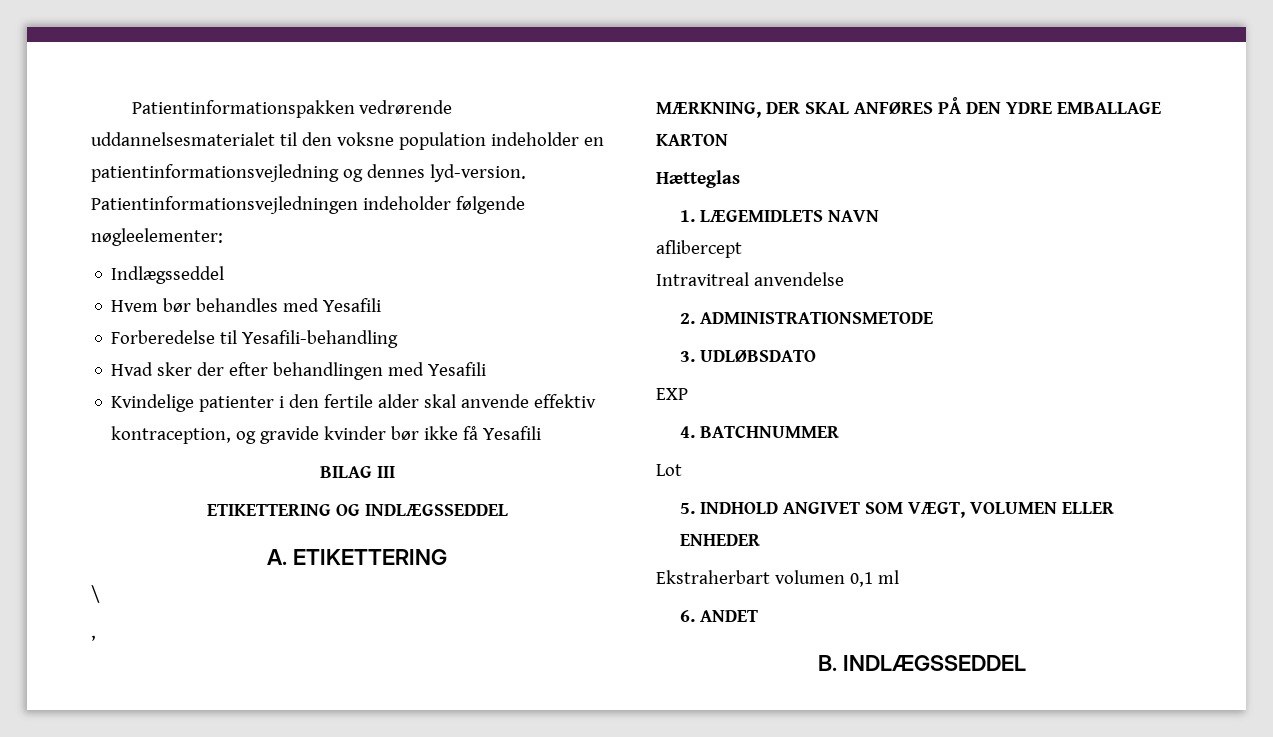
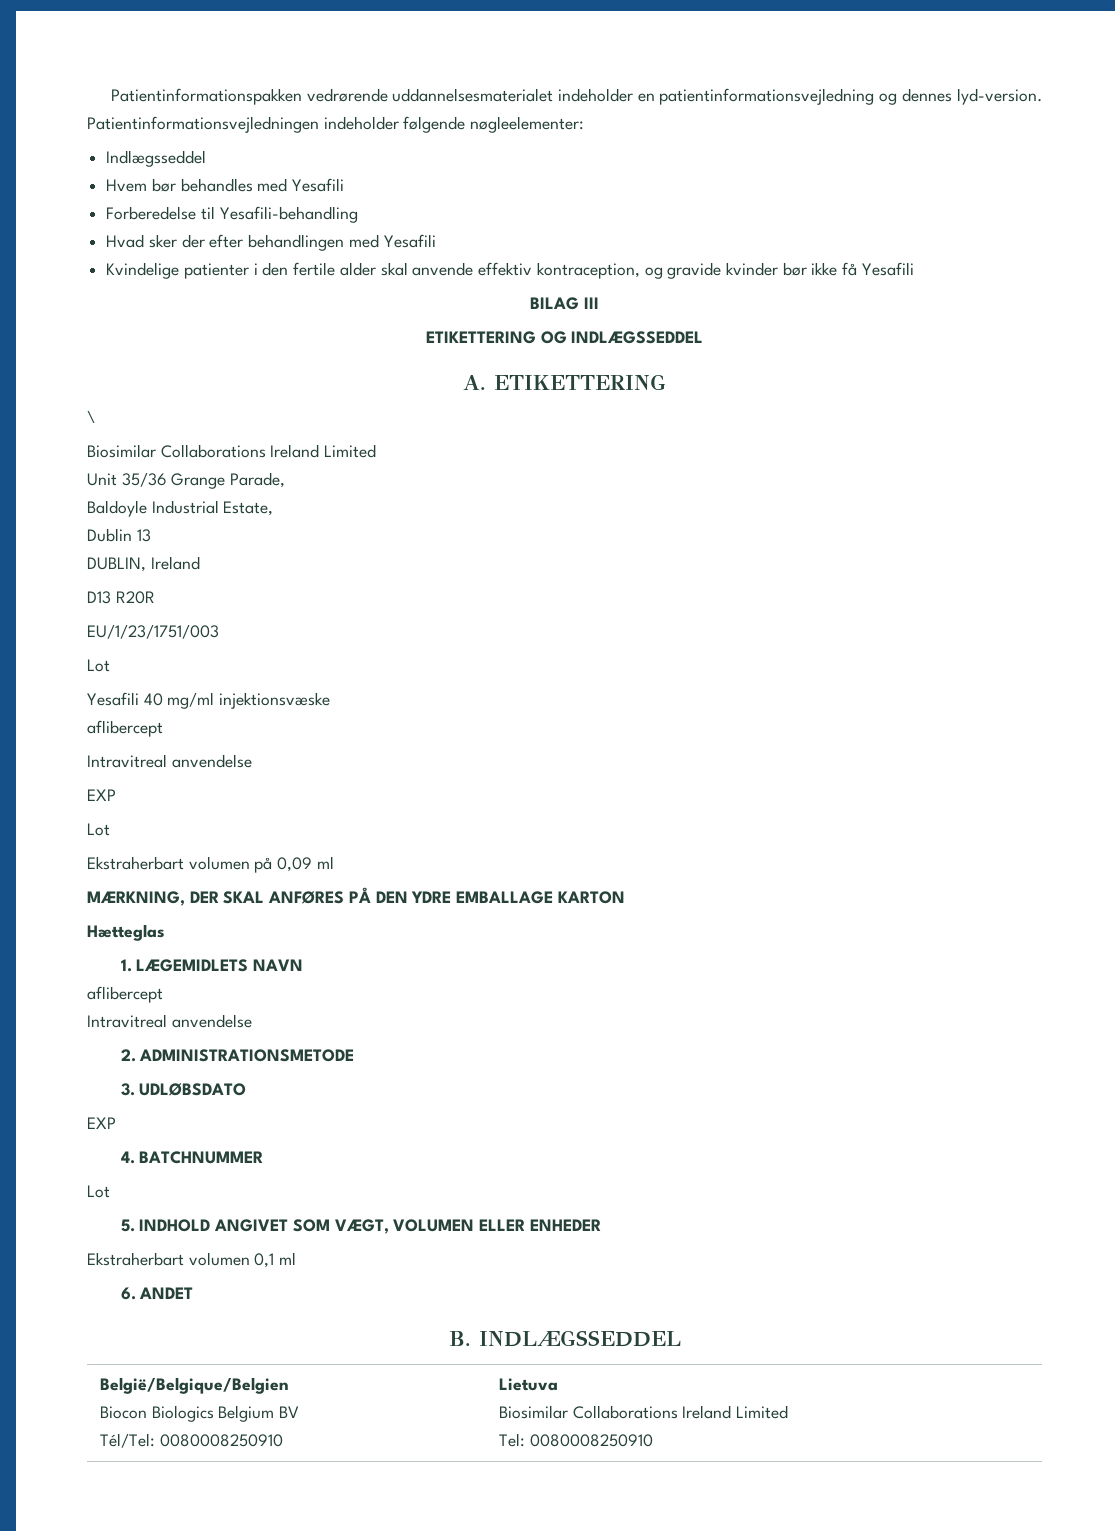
- Patientinformationspakken vedrørende uddannelsesmaterialet til den voksne population indeholder en patientinformationsvejledning og dennes lyd-version.
+ Patientinformationspakken vedrørende uddannelsesmaterialet indeholder en patientinformationsvejledning og dennes lyd-version.
  \
- ,
+ Biosimilar Collaborations Ireland Limited
+ Unit 35/36 Grange Parade,
+ Baldoyle Industrial Estate,
+ Dublin 13
+ DUBLIN, Ireland
+ D13 R20R
+ EU/1/23/1751/003
+ Lot
+ Yesafili 40 mg/ml injektionsvæske
+ aflibercept
+ Intravitreal anvendelse
+ EXP
+ Lot
+ Ekstraherbart volumen på 0,09 ml
+ België/Belgique/Belgien
+ Biocon Biologics Belgium BV
+ Tél/Tel: 0080008250910 | Lietuva
+ Biosimilar Collaborations Ireland Limited
+ Tel: 0080008250910

